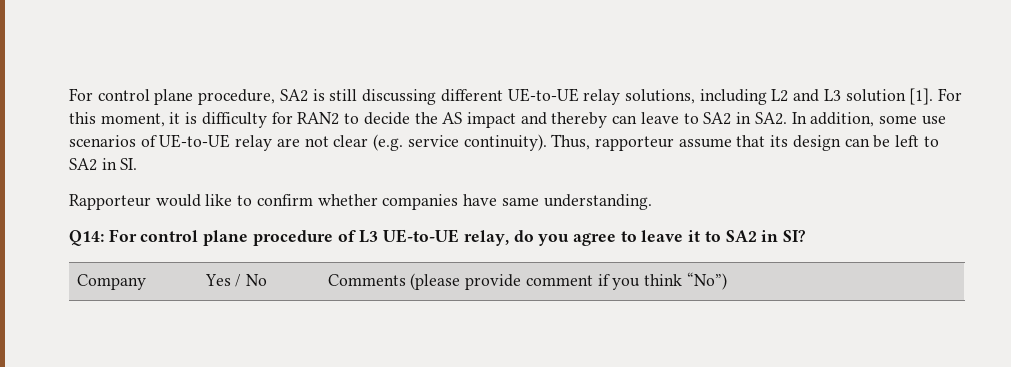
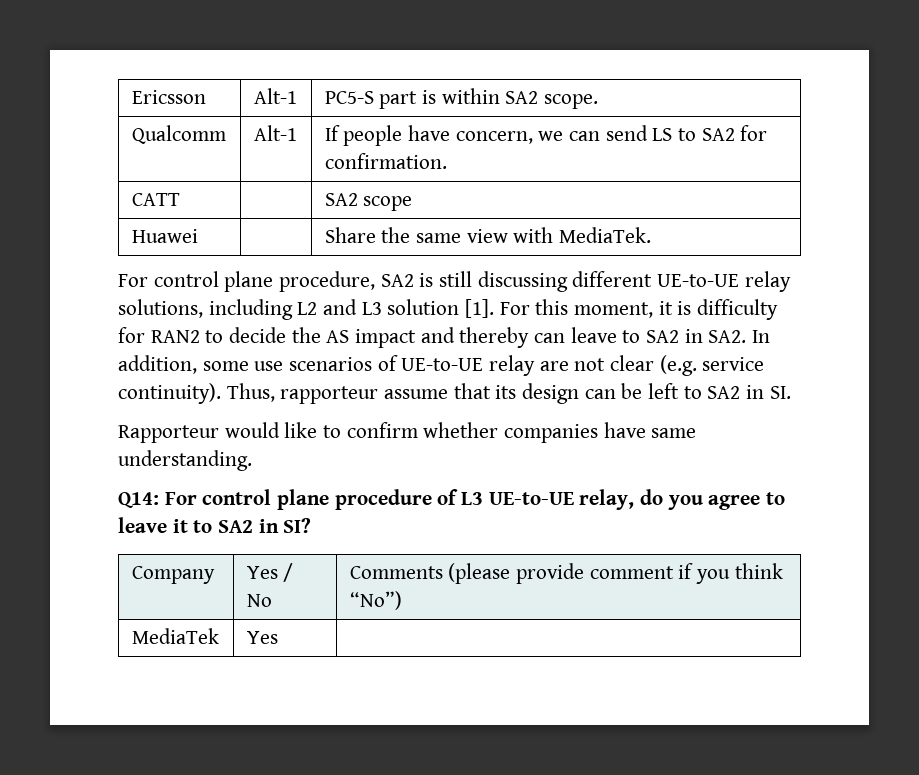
+ Ericsson | Alt-1 | PC5-S part is within SA2 scope.
+ Qualcomm | Alt-1 | If people have concern, we can send LS to SA2 for confirmation.
+ CATT | | SA2 scope
+ Huawei | | Share the same view with MediaTek.
+ MediaTek | Yes |

